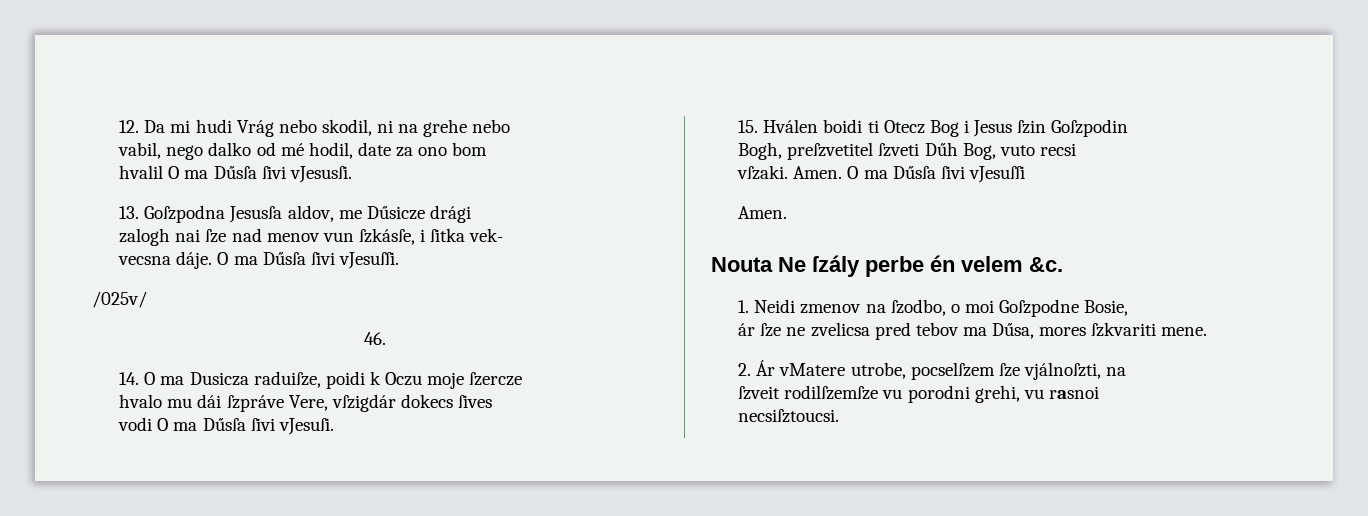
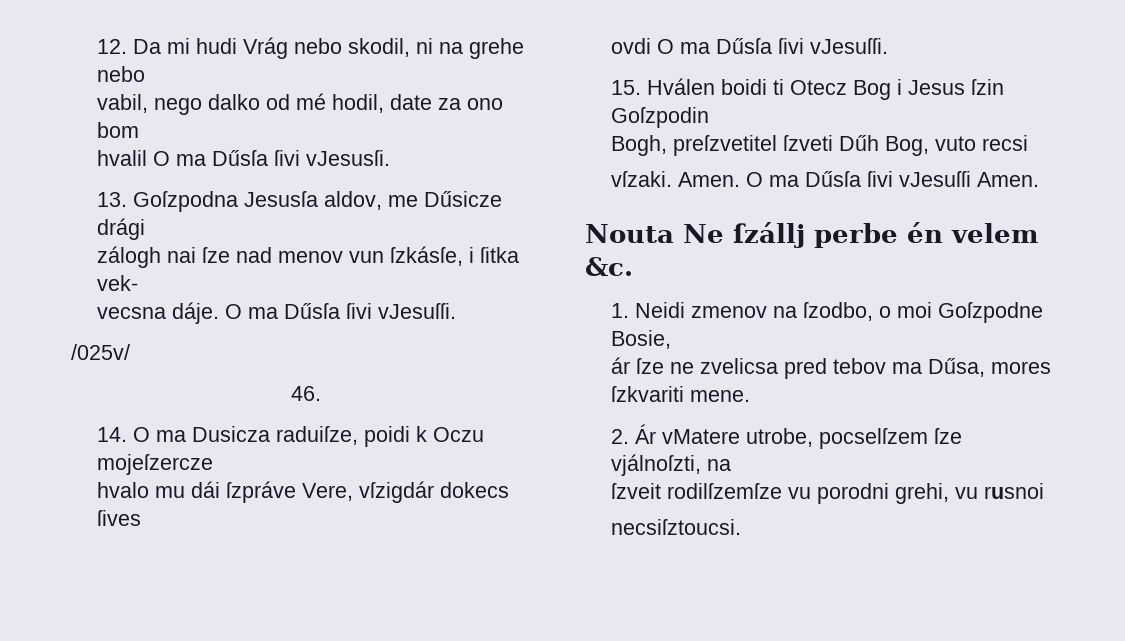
- zalogh nai ſze nad menov vun ſzkásſe, i ſitka vek-
+ zálogh nai ſze nad menov vun ſzkásſe, i ſitka vek-
- 14. O ma Dusicza raduiſze, poidi k Oczu moje ſzercze
+ 14. O ma Dusicza raduiſze, poidi k Oczu mojeſzercze
- vodi O ma Dűsſa ſivi vJesuſi.
+ ovdi O ma Dűsſa ſivi vJesuſſi.
- O ma Dűsſa ſivi vJesuſſi
- Amen.
+ O ma Dűsſa ſivi vJesuſſi Amen.
- Nouta Ne ſzály perbe én velem &c.
+ Nouta Ne ſzállj perbe én velem &c.
- ſzveit rodilſzemſze vu porodni grehi, vu rasnoi
+ ſzveit rodilſzemſze vu porodni grehi, vu rusnoi

